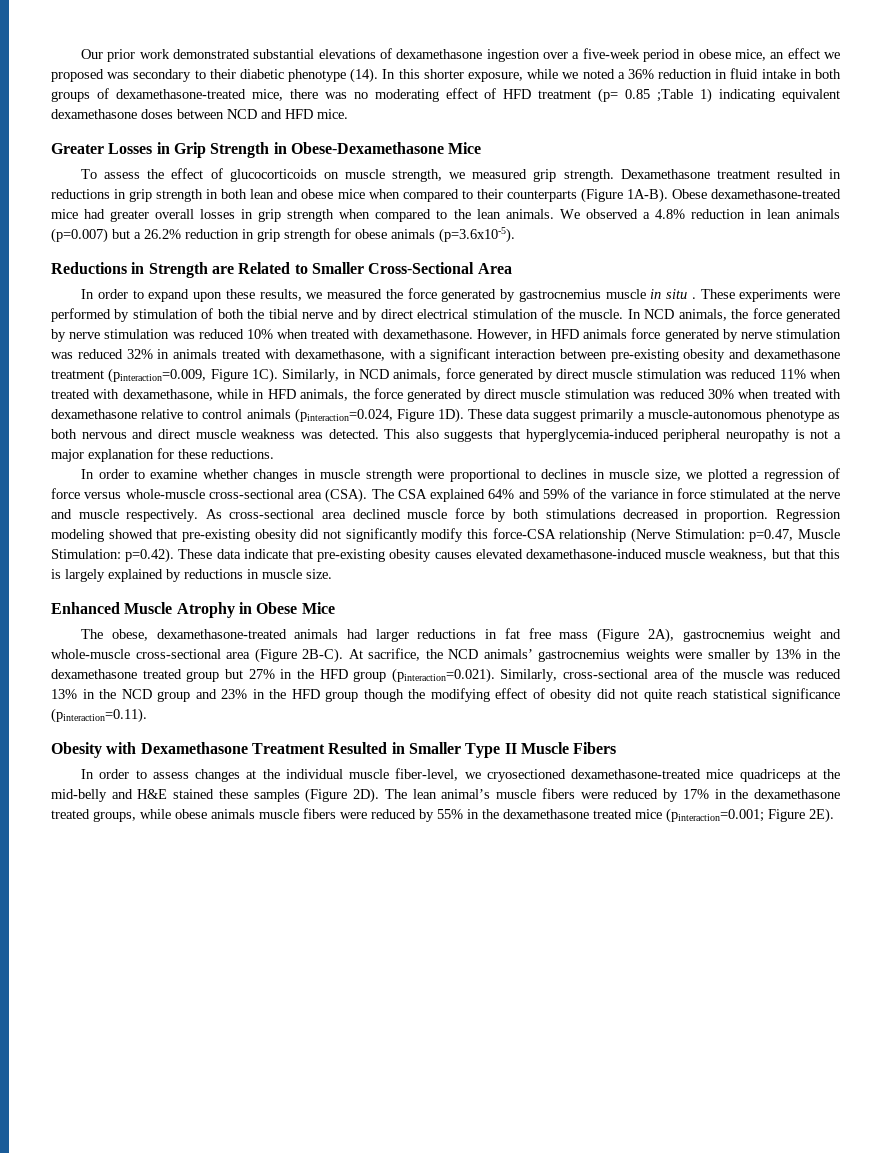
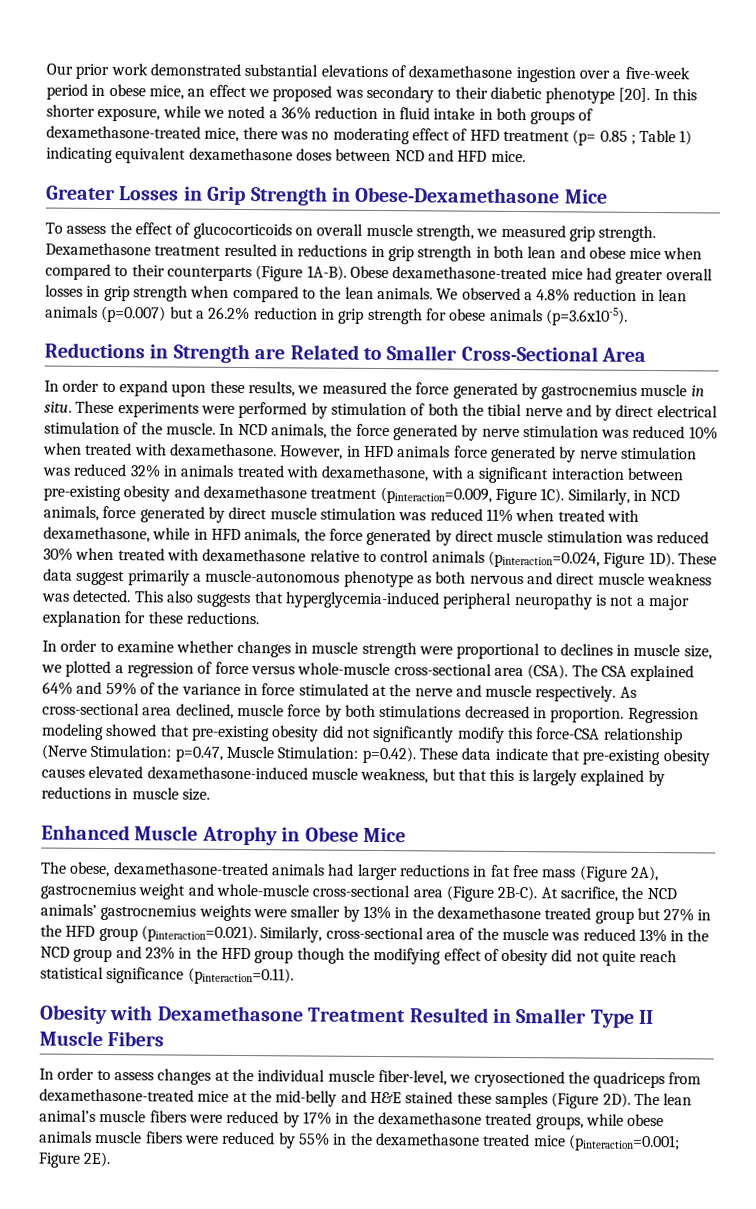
- Our prior work demonstrated substantial elevations of dexamethasone ingestion over a five-week period in obese mice, an effect we proposed was secondary to their diabetic phenotype (14).
+ Our prior work demonstrated substantial elevations of dexamethasone ingestion over a five-week period in obese mice, an effect we proposed was secondary to their diabetic phenotype [20].
- In this shorter exposure, while we noted a 36% reduction in fluid intake in both groups of dexamethasone-treated mice, there was no moderating effect of HFD treatment (p= 0.85 ;Table 1) indicating equivalent dexamethasone doses between NCD and HFD mice.
+ In this shorter exposure, while we noted a 36% reduction in fluid intake in both groups of dexamethasone-treated mice, there was no moderating effect of HFD treatment (p= 0.85 ; Table 1) indicating equivalent dexamethasone doses between NCD and HFD mice.
- To assess the effect of glucocorticoids on muscle strength, we measured grip strength.
+ To assess the effect of glucocorticoids on overall muscle strength, we measured grip strength.
- In order to expand upon these results, we measured the force generated by gastrocnemius muscle in situ .
+ In order to expand upon these results, we measured the force generated by gastrocnemius muscle in situ.
- As cross-sectional area declined muscle force by both stimulations decreased in proportion.
+ As cross-sectional area declined, muscle force by both stimulations decreased in proportion.
- In order to assess changes at the individual muscle fiber-level, we cryosectioned dexamethasone-treated mice quadriceps at the mid-belly and H&E stained these samples (Figure 2D).
+ In order to assess changes at the individual muscle fiber-level, we cryosectioned the quadriceps from dexamethasone-treated mice at the mid-belly and H&E stained these samples (Figure 2D).

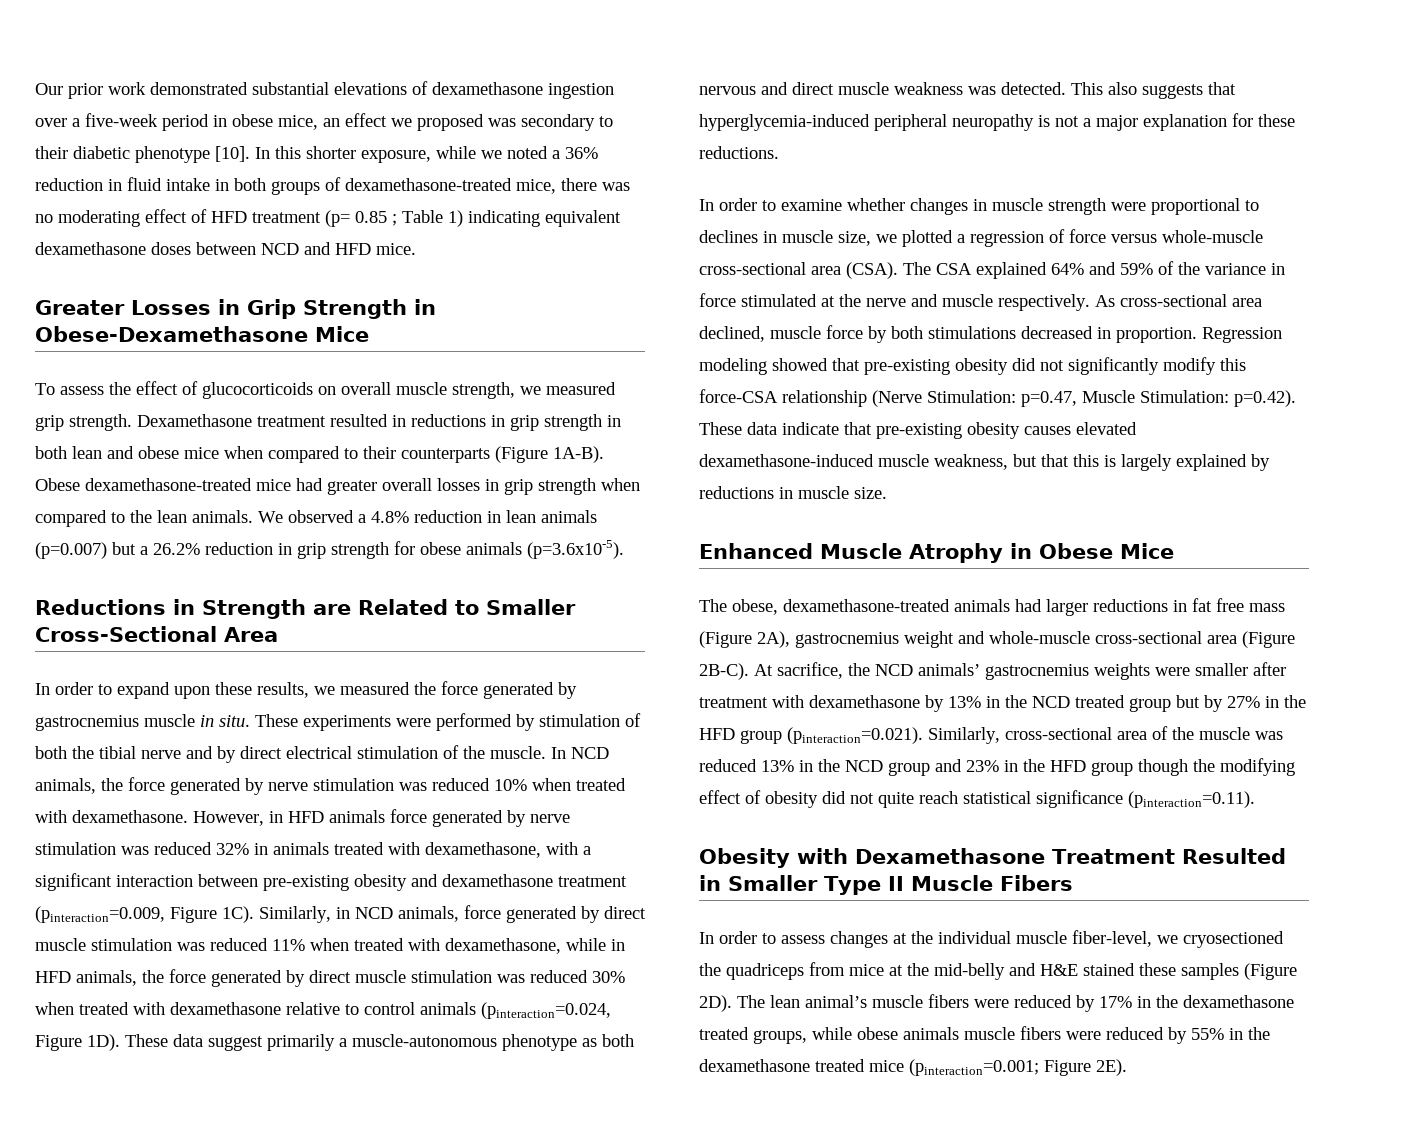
- Our prior work demonstrated substantial elevations of dexamethasone ingestion over a five-week period in obese mice, an effect we proposed was secondary to their diabetic phenotype [20].
+ Our prior work demonstrated substantial elevations of dexamethasone ingestion over a five-week period in obese mice, an effect we proposed was secondary to their diabetic phenotype [10].
- At sacrifice, the NCD animals’ gastrocnemius weights were smaller by 13% in the dexamethasone treated group but 27% in the HFD group (pinteraction=0.021). Similarly, cross-sectional area of the muscle was reduced 13% in the NCD group and 23% in the HFD group though the modifying effect of obesity did not quite reach statistical significance (pinteraction=0.11).
+ At sacrifice, the NCD animals’ gastrocnemius weights were smaller after treatment with dexamethasone by 13% in the NCD treated group but by 27% in the HFD group (pinteraction=0.021). Similarly, cross-sectional area of the muscle was reduced 13% in the NCD group and 23% in the HFD group though the modifying effect of obesity did not quite reach statistical significance (pinteraction=0.11).
- In order to assess changes at the individual muscle fiber-level, we cryosectioned the quadriceps from dexamethasone-treated mice at the mid-belly and H&E stained these samples (Figure 2D).
+ In order to assess changes at the individual muscle fiber-level, we cryosectioned the quadriceps from mice at the mid-belly and H&E stained these samples (Figure 2D).

